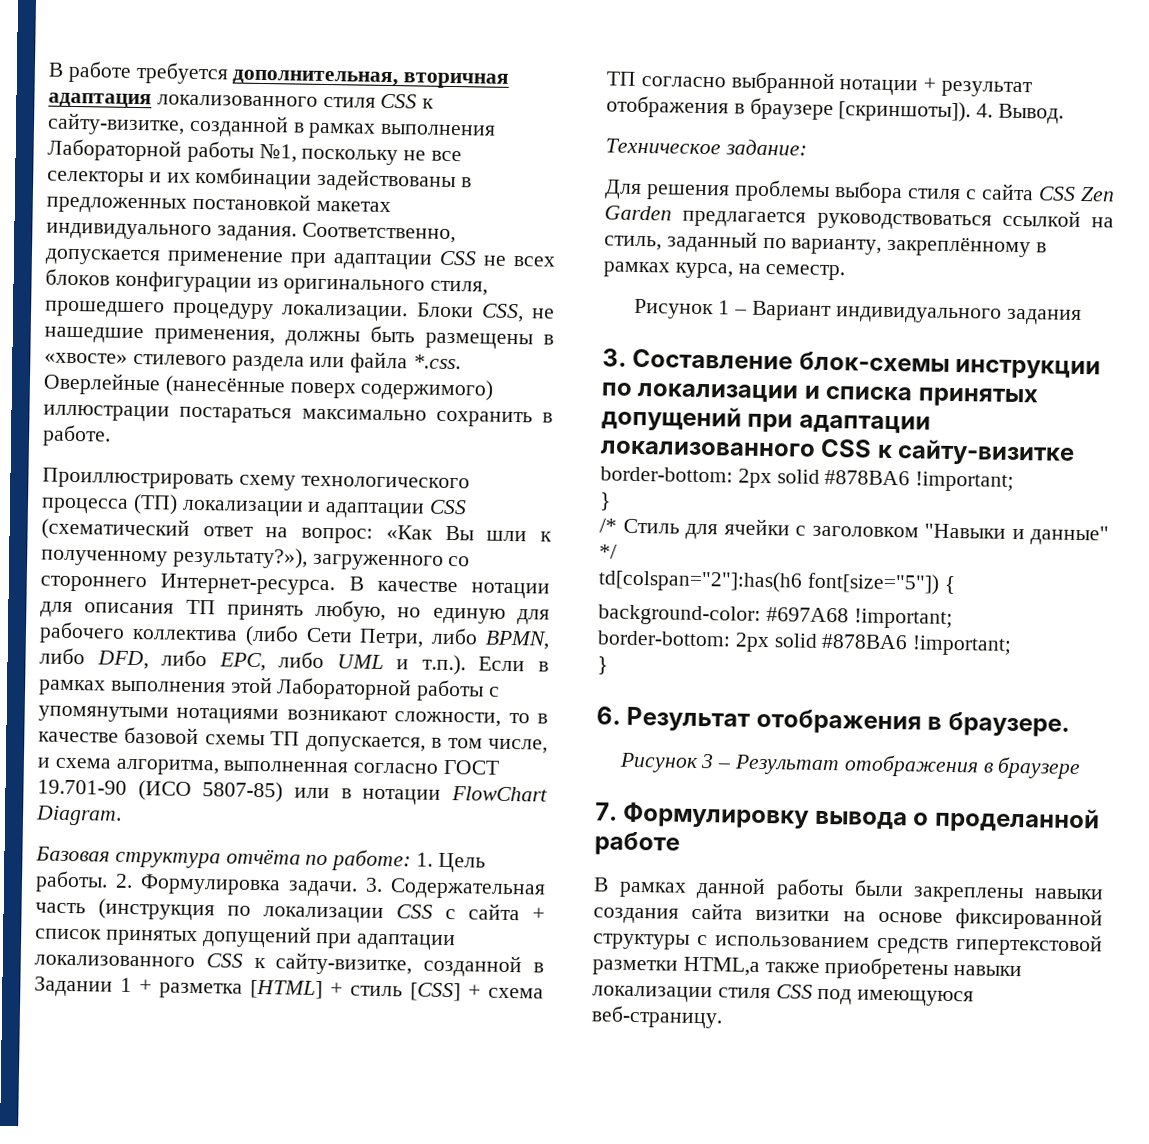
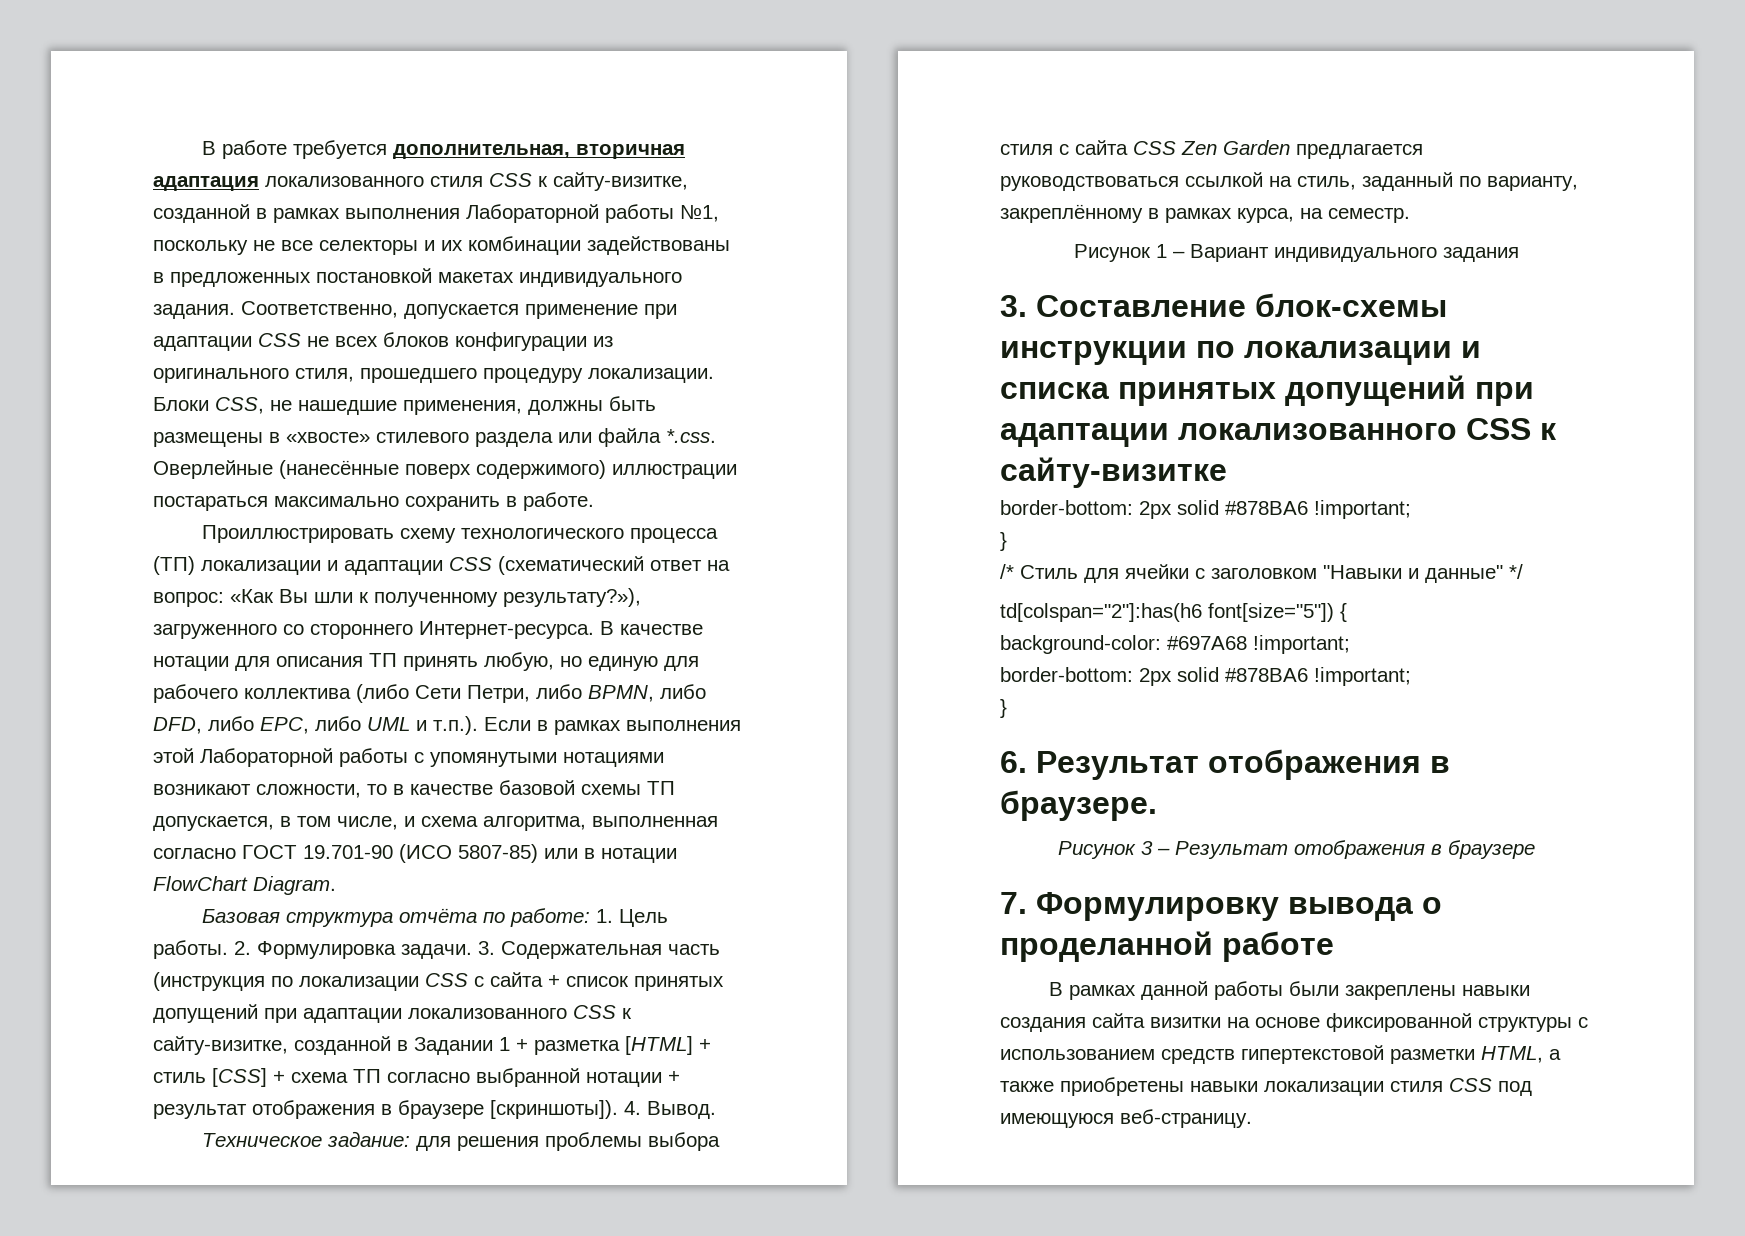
- Техническое задание:
- Для решения проблемы выбора стиля с сайта CSS Zen Garden предлагается руководствоваться ссылкой на стиль, заданный по варианту, закреплённому в рамках курса, на семестр.
+ Техническое задание: для решения проблемы выбора стиля с сайта CSS Zen Garden предлагается руководствоваться ссылкой на стиль, заданный по варианту, закреплённому в рамках курса, на семестр.
- В рамках данной работы были закреплены навыки создания сайта визитки на основе фиксированной структуры с использованием средств гипертекстовой разметки HTML,а также приобретены навыки локализации стиля CSS под имеющуюся веб-страницу.
+ В рамках данной работы были закреплены навыки создания сайта визитки на основе фиксированной структуры с использованием средств гипертекстовой разметки HTML, а также приобретены навыки локализации стиля CSS под имеющуюся веб-страницу.

